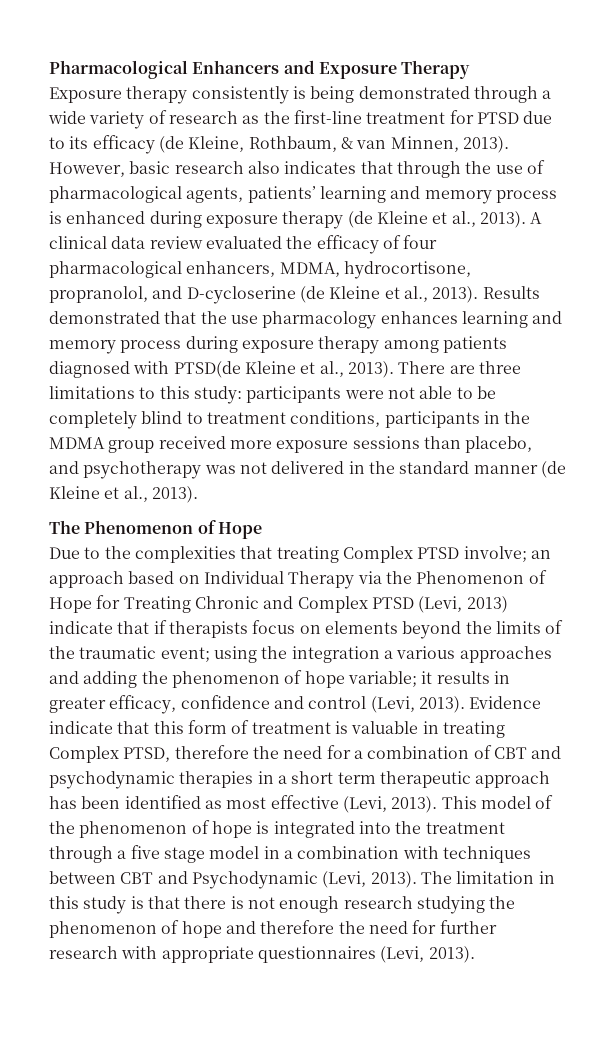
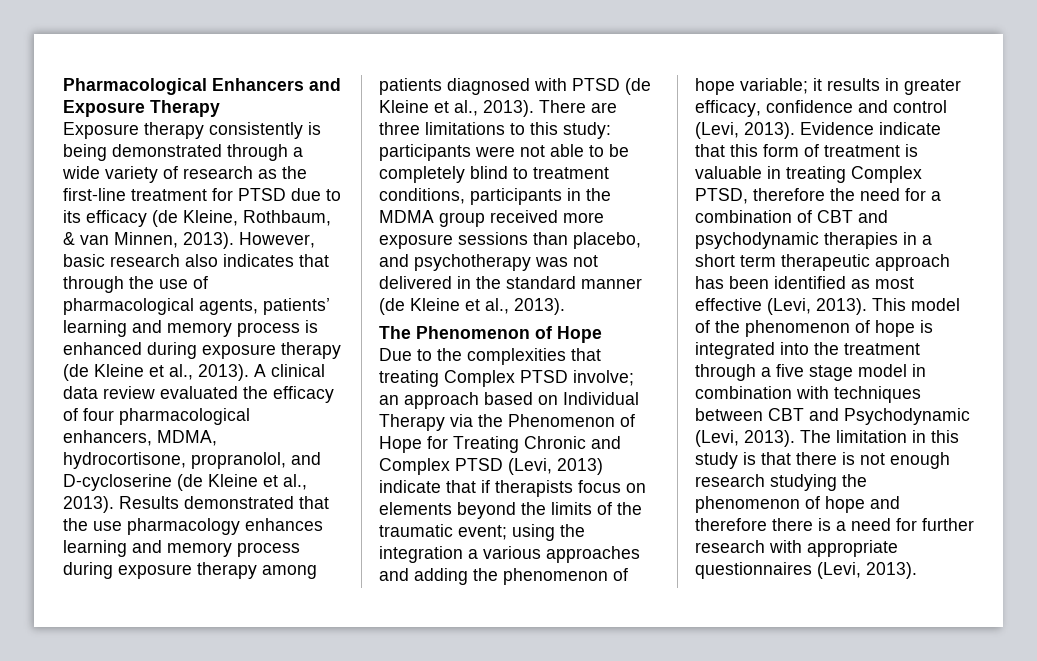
- Results demonstrated that the use pharmacology enhances learning and memory process during exposure therapy among patients diagnosed with PTSD(de Kleine et al., 2013).
+ Results demonstrated that the use pharmacology enhances learning and memory process during exposure therapy among patients diagnosed with PTSD (de Kleine et al., 2013).
- This model of the phenomenon of hope is integrated into the treatment through a five stage model in a combination with techniques between CBT and Psychodynamic (Levi, 2013).
+ This model of the phenomenon of hope is integrated into the treatment through a five stage model in combination with techniques between CBT and Psychodynamic (Levi, 2013).
- The limitation in this study is that there is not enough research studying the phenomenon of hope and therefore the need for further research with appropriate questionnaires (Levi, 2013).
+ The limitation in this study is that there is not enough research studying the phenomenon of hope and therefore there is a need for further research with appropriate questionnaires (Levi, 2013).

